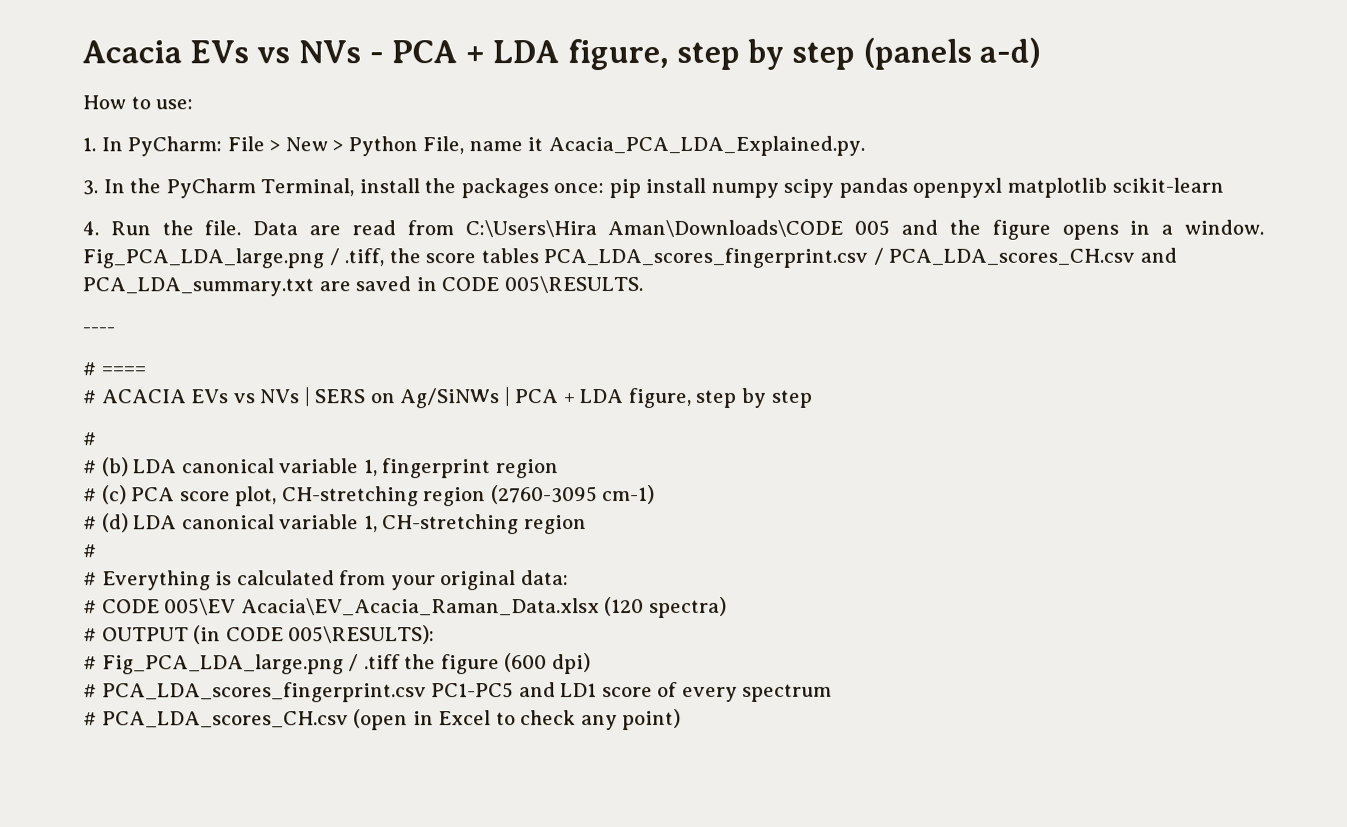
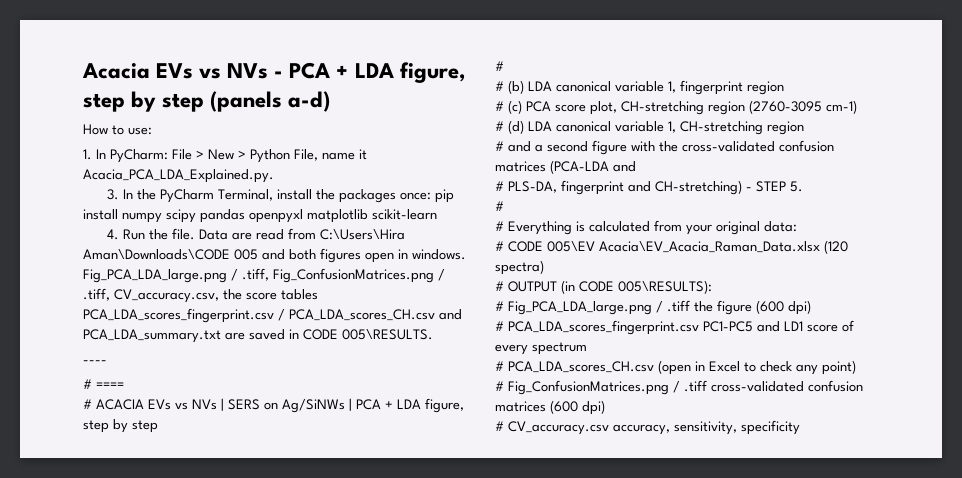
- Data are read from C:\Users\Hira Aman\Downloads\CODE 005 and the figure opens in a window. Fig_PCA_LDA_large.png / .tiff, the score tables PCA_LDA_scores_fingerprint.csv / PCA_LDA_scores_CH.csv and PCA_LDA_summary.txt are saved in CODE 005\RESULTS.
+ Data are read from C:\Users\Hira Aman\Downloads\CODE 005 and both figures open in windows. Fig_PCA_LDA_large.png / .tiff, Fig_ConfusionMatrices.png / .tiff, CV_accuracy.csv, the score tables PCA_LDA_scores_fingerprint.csv / PCA_LDA_scores_CH.csv and PCA_LDA_summary.txt are saved in CODE 005\RESULTS.
+ # and a second figure with the cross-validated confusion matrices (PCA-LDA and
+ # PLS-DA, fingerprint and CH-stretching) - STEP 5.
+ # Fig_ConfusionMatrices.png / .tiff cross-validated confusion matrices (600 dpi)
+ # CV_accuracy.csv accuracy, sensitivity, specificity

